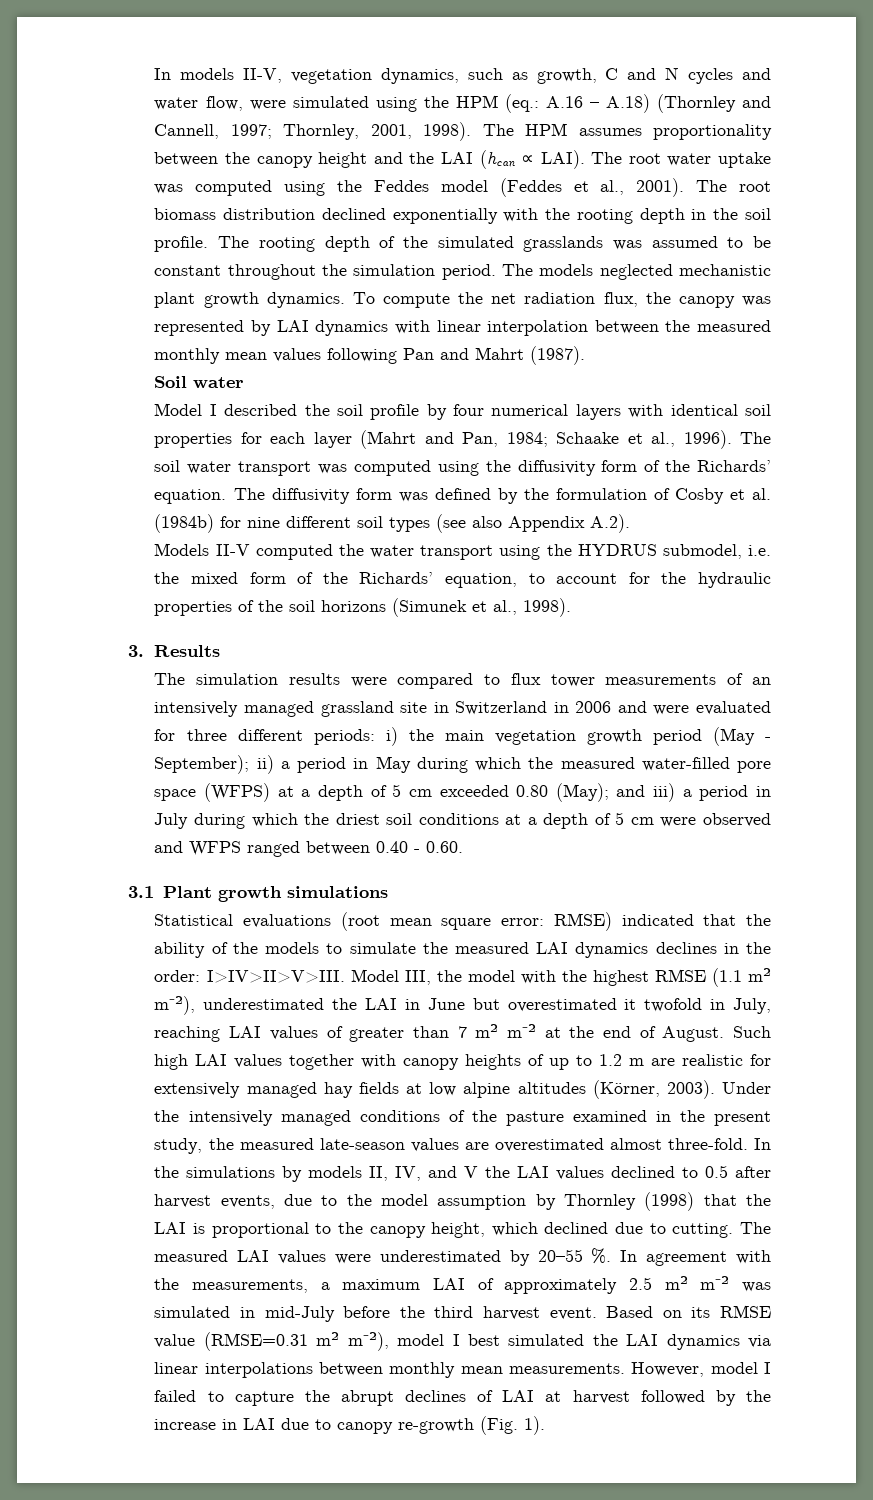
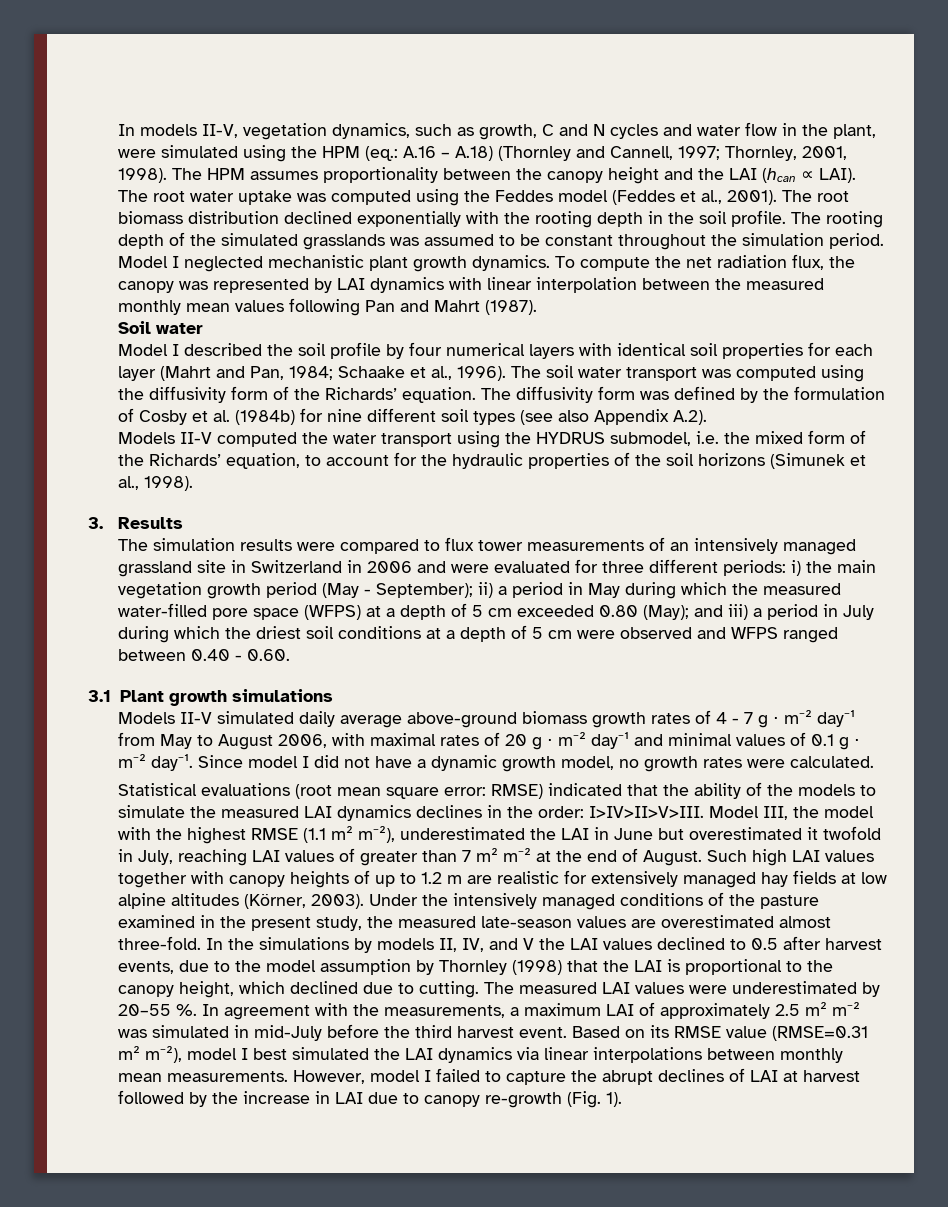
- In models II-V, vegetation dynamics, such as growth, C and N cycles and water flow, were simulated using the HPM (eq.: A.16 – A.18) (Thornley and Cannell, 1997; Thornley, 2001, 1998).
+ In models II-V, vegetation dynamics, such as growth, C and N cycles and water flow in the plant, were simulated using the HPM (eq.: A.16 – A.18) (Thornley and Cannell, 1997; Thornley, 2001, 1998).
- The models neglected mechanistic plant growth dynamics.
+ Model I neglected mechanistic plant growth dynamics.
+ Models II-V simulated daily average above-ground biomass growth rates of 4 - 7 g ⋅ m⁻² day⁻¹ from May to August 2006, with maximal rates of 20 g ⋅ m⁻² day⁻¹ and minimal values of 0.1 g ⋅ m⁻² day⁻¹. Since model I did not have a dynamic growth model, no growth rates were calculated.

